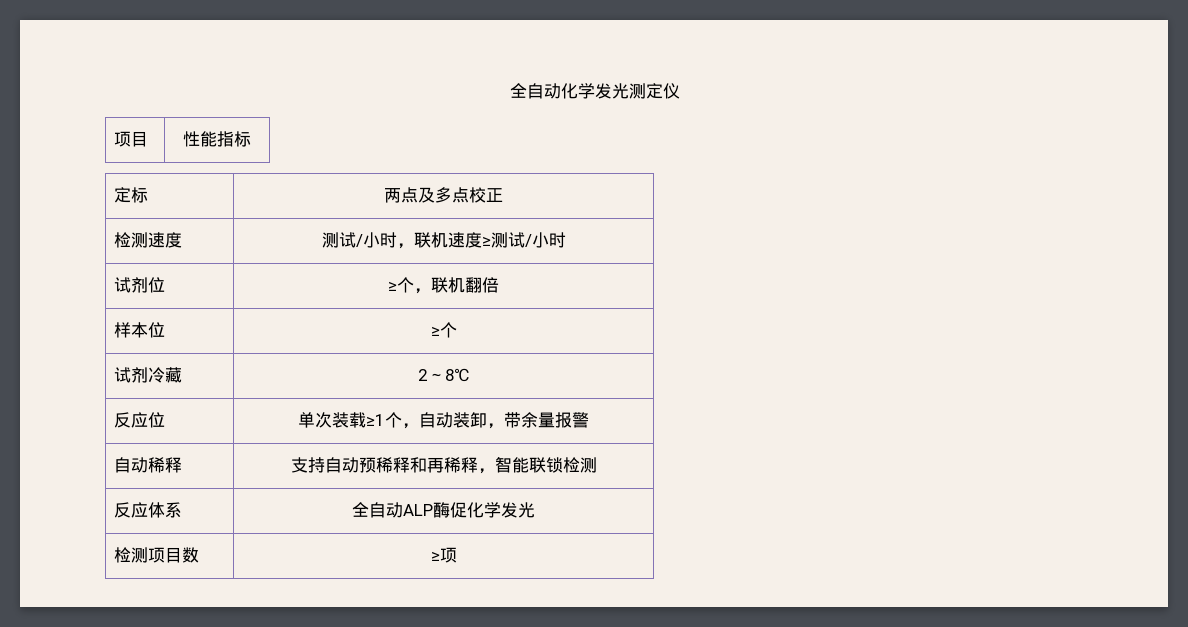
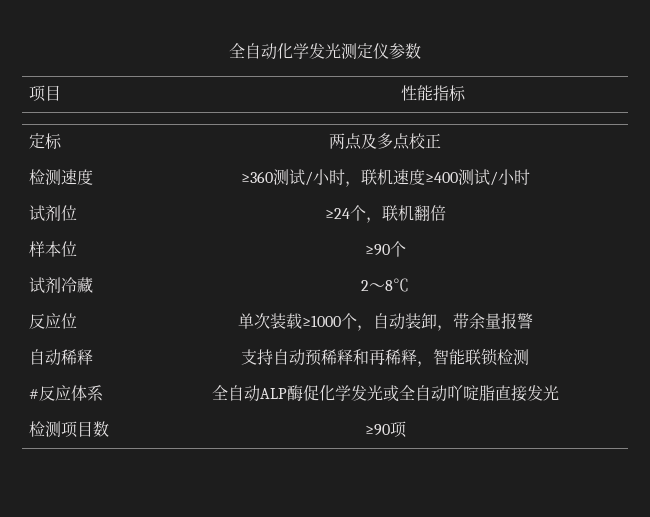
- 全自动化学发光测定仪
+ 全自动化学发光测定仪参数
- 检测速度 | 测试/小时，联机速度≥测试/小时
+ 检测速度 | ≥360测试/小时，联机速度≥400测试/小时
- 试剂位 | ≥个，联机翻倍
+ 试剂位 | ≥24个，联机翻倍
- 样本位 | ≥个
+ 样本位 | ≥90个
- 反应位 | 单次装载≥1个，自动装卸，带余量报警
+ 反应位 | 单次装载≥1000个，自动装卸，带余量报警
- 反应体系 | 全自动ALP酶促化学发光
+ #反应体系 | 全自动ALP酶促化学发光或全自动吖啶脂直接发光
- 检测项目数 | ≥项
+ 检测项目数 | ≥90项

